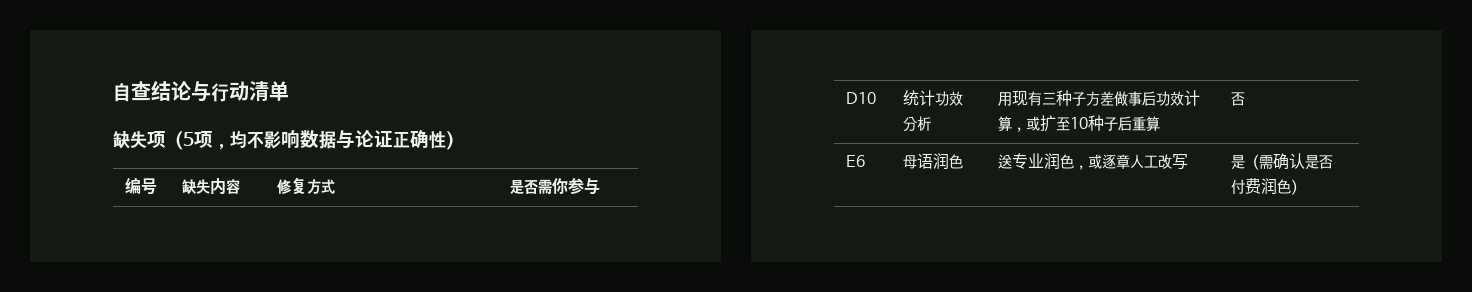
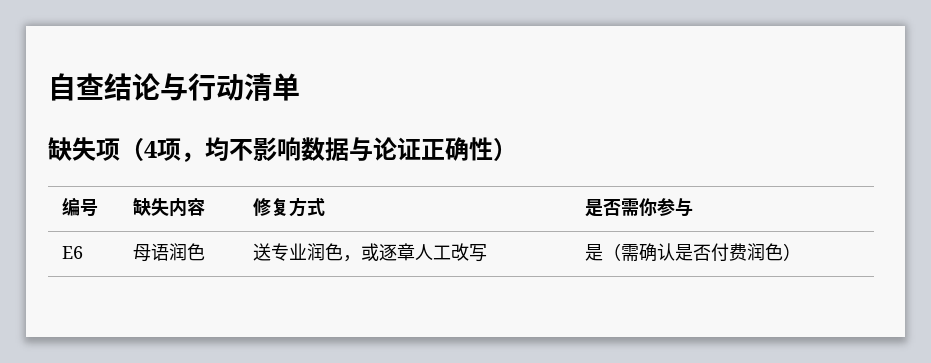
- 缺失项（5项，均不影响数据与论证正确性）
+ 缺失项（4项，均不影响数据与论证正确性）
- D10 | 统计功效分析 | 用现有三种子方差做事后功效计算，或扩至10种子后重算 | 否

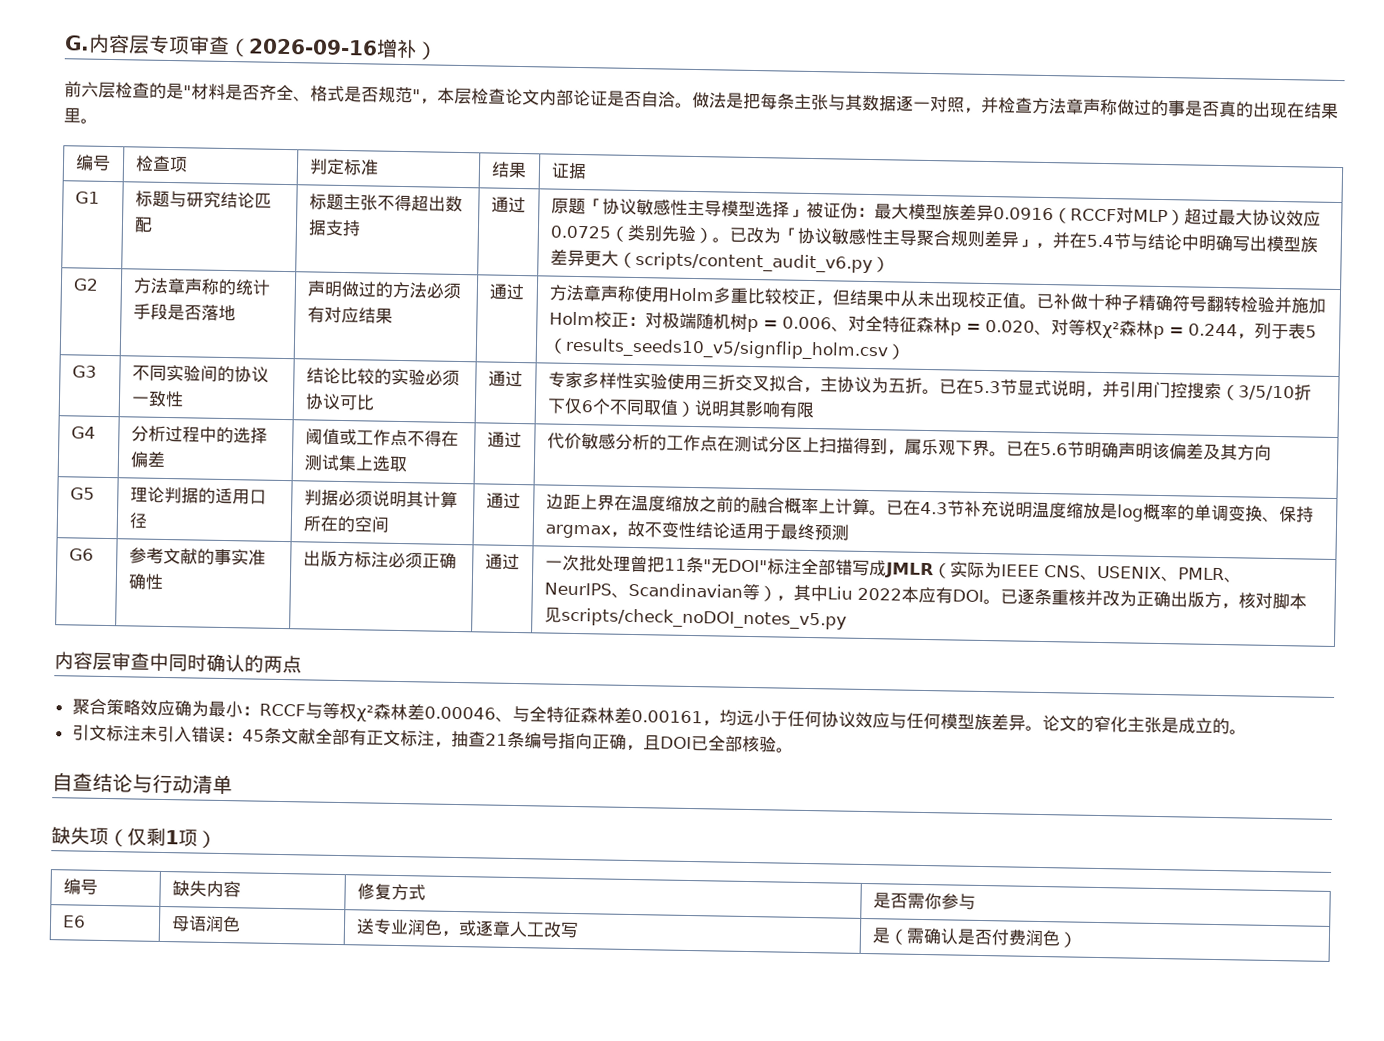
+ G.内容层专项审查（2026-09-16增补）
+ 前六层检查的是"材料是否齐全、格式是否规范"，本层检查论文内部论证是否自洽。做法是把每条主张与其数据逐一对照，并检查方法章声称做过的事是否真的出现在结果里。
+ 编号 | 检查项 | 判定标准 | 结果 | 证据
+ G1 | 标题与研究结论匹配 | 标题主张不得超出数据支持 | 通过 | 原题「协议敏感性主导模型选择」被证伪：最大模型族差异0.0916（RCCF对MLP）超过最大协议效应0.0725（类别先验）。已改为「协议敏感性主导聚合规则差异」，并在5.4节与结论中明确写出模型族差异更大（scripts/content_audit_v6.py）
+ G2 | 方法章声称的统计手段是否落地 | 声明做过的方法必须有对应结果 | 通过 | 方法章声称使用Holm多重比较校正，但结果中从未出现校正值。已补做十种子精确符号翻转检验并施加Holm校正：对极端随机树p = 0.006、对全特征森林p = 0.020、对等权χ²森林p = 0.244，列于表5（results_seeds10_v5/signflip_holm.csv）
+ G3 | 不同实验间的协议一致性 | 结论比较的实验必须协议可比 | 通过 | 专家多样性实验使用三折交叉拟合，主协议为五折。已在5.3节显式说明，并引用门控搜索（3/5/10折下仅6个不同取值）说明其影响有限
+ G4 | 分析过程中的选择偏差 | 阈值或工作点不得在测试集上选取 | 通过 | 代价敏感分析的工作点在测试分区上扫描得到，属乐观下界。已在5.6节明确声明该偏差及其方向
+ G5 | 理论判据的适用口径 | 判据必须说明其计算所在的空间 | 通过 | 边距上界在温度缩放之前的融合概率上计算。已在4.3节补充说明温度缩放是log概率的单调变换、保持argmax，故不变性结论适用于最终预测
+ G6 | 参考文献的事实准确性 | 出版方标注必须正确 | 通过 | 一次批处理曾把11条"无DOI"标注全部错写成JMLR（实际为IEEE CNS、USENIX、PMLR、NeurIPS、Scandinavian等），其中Liu 2022本应有DOI。已逐条重核并改为正确出版方，核对脚本见scripts/check_noDOI_notes_v5.py
+ 内容层审查中同时确认的两点
+ 聚合策略效应确为最小：RCCF与等权χ²森林差0.00046、与全特征森林差0.00161，均远小于任何协议效应与任何模型族差异。论文的窄化主张是成立的。
+ 引文标注未引入错误：45条文献全部有正文标注，抽查21条编号指向正确，且DOI已全部核验。
- 缺失项（4项，均不影响数据与论证正确性）
+ 缺失项（仅剩1项）

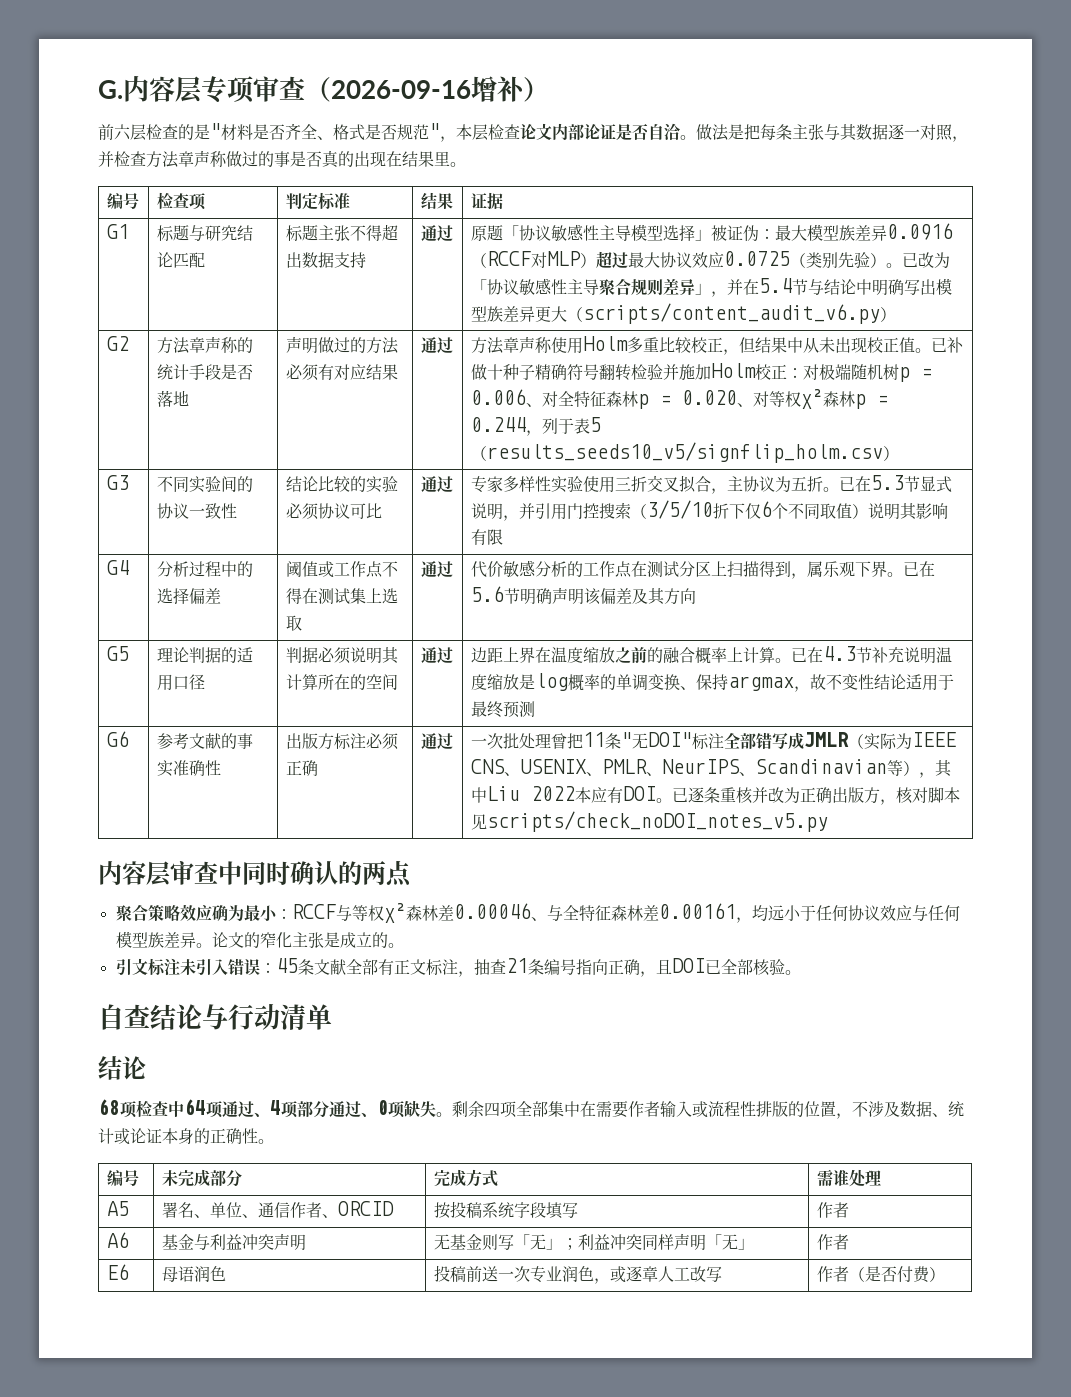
  自查结论与行动清单
- 缺失项（仅剩1项）
- 编号 | 缺失内容 | 修复方式 | 是否需你参与
+ 结论
+ 68项检查中64项通过、4项部分通过、0项缺失。剩余四项全部集中在需要作者输入或流程性排版的位置，不涉及数据、统计或论证本身的正确性。
+ 编号 | 未完成部分 | 完成方式 | 需谁处理
+ A5 | 署名、单位、通信作者、ORCID | 按投稿系统字段填写 | 作者
+ A6 | 基金与利益冲突声明 | 无基金则写「无」；利益冲突同样声明「无」 | 作者
- E6 | 母语润色 | 送专业润色，或逐章人工改写 | 是（需确认是否付费润色）
+ E6 | 母语润色 | 投稿前送一次专业润色，或逐章人工改写 | 作者（是否付费）

